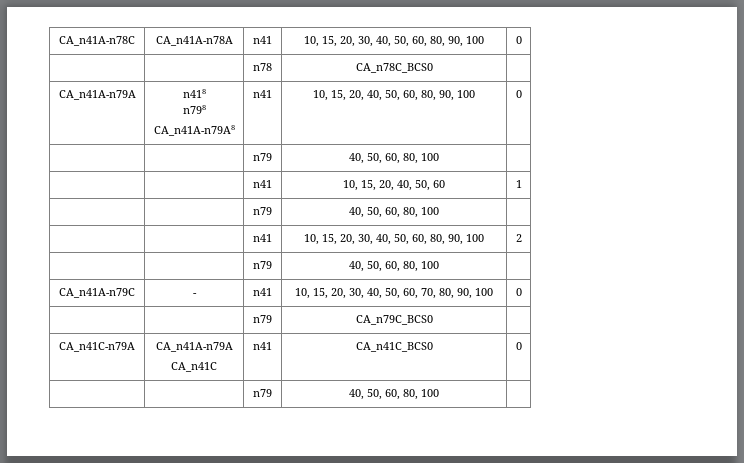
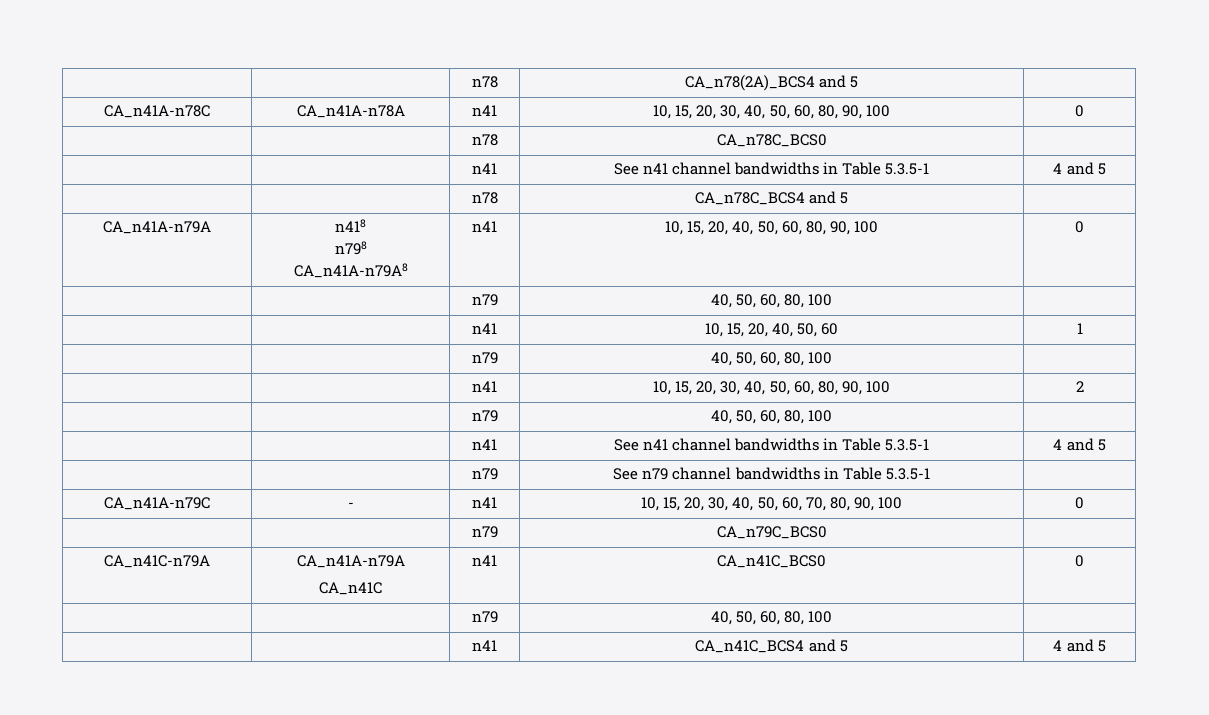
+ | | n78 | CA_n78(2A)_BCS4 and 5 |
  | | n78 | CA_n78C_BCS0 |
+ | | n41 | See n41 channel bandwidths in Table 5.3.5-1 | 4 and 5
+ | | n78 | CA_n78C_BCS4 and 5 |
  | | n41 | 10, 15, 20, 30, 40, 50, 60, 80, 90, 100 | 2
  | | n79 | 40, 50, 60, 80, 100 |
+ | | n41 | See n41 channel bandwidths in Table 5.3.5-1 | 4 and 5
+ | | n79 | See n79 channel bandwidths in Table 5.3.5-1 |
+ | | n41 | CA_n41C_BCS4 and 5 | 4 and 5

